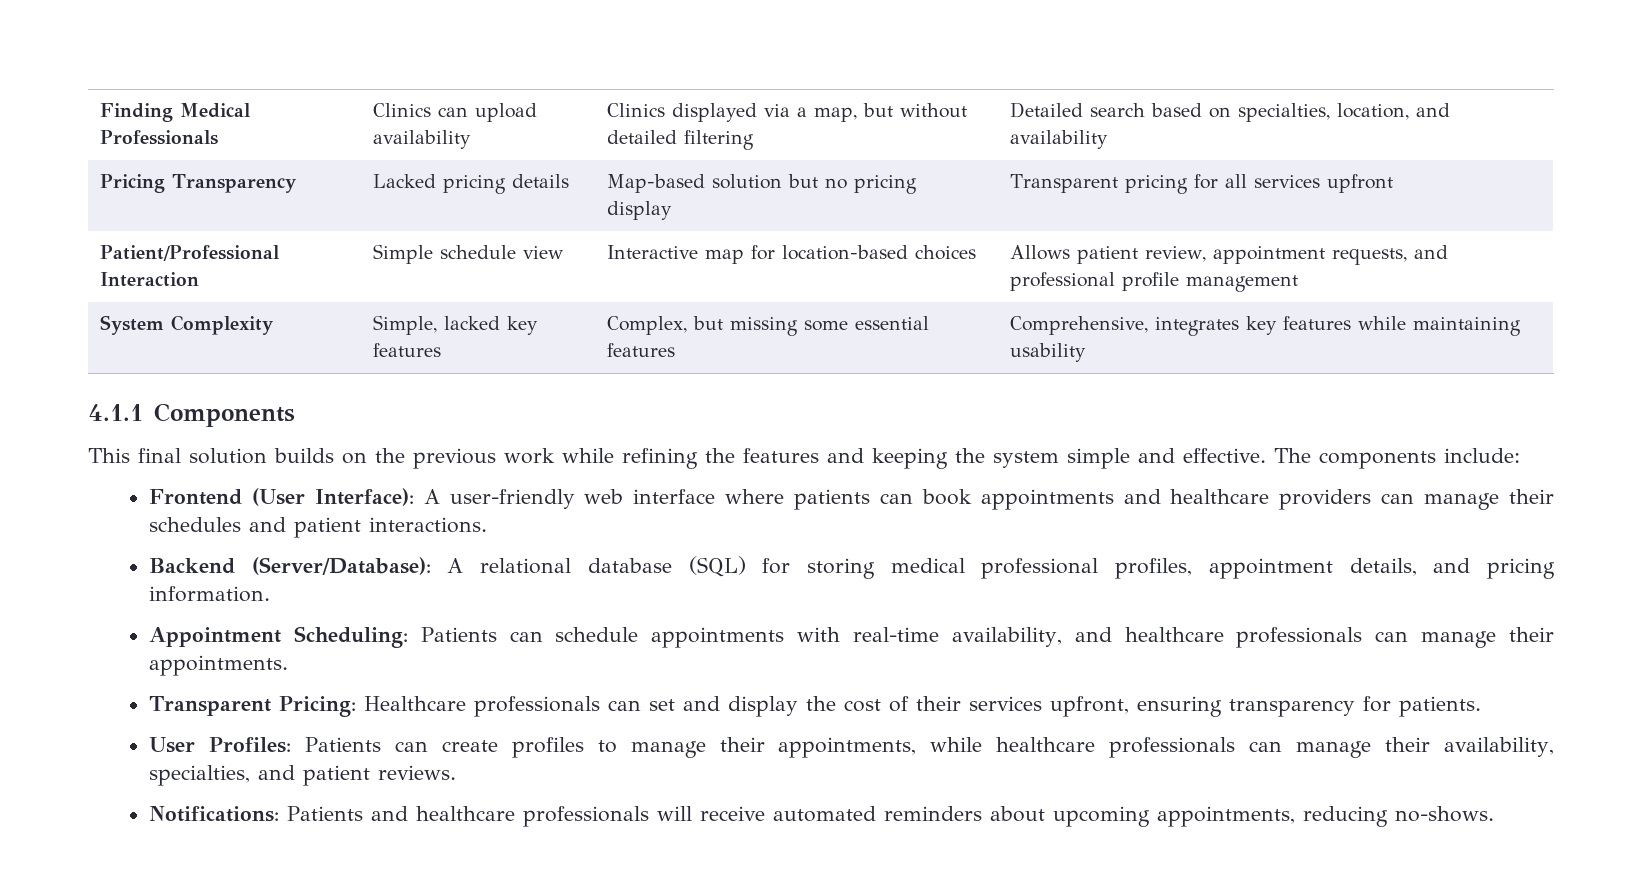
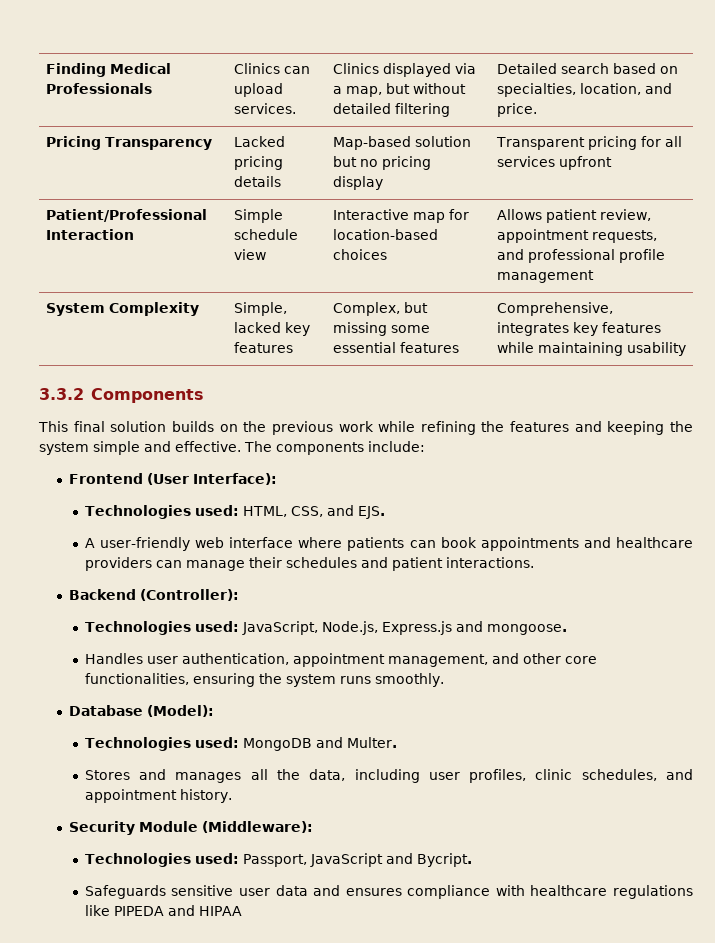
- Finding Medical Professionals | Clinics can upload availability | Clinics displayed via a map, but without detailed filtering | Detailed search based on specialties, location, and availability
+ Finding Medical Professionals | Clinics can upload services. | Clinics displayed via a map, but without detailed filtering | Detailed search based on specialties, location, and price.
- 4.1.1 Components
+ 3.3.2 Components
- Frontend (User Interface): A user-friendly web interface where patients can book appointments and healthcare providers can manage their schedules and patient interactions.
+ Frontend (User Interface):
+ Technologies used: HTML, CSS, and EJS.
+ A user-friendly web interface where patients can book appointments and healthcare providers can manage their schedules and patient interactions.
- Backend (Server/Database): A relational database (SQL) for storing medical professional profiles, appointment details, and pricing information.
- Appointment Scheduling: Patients can schedule appointments with real-time availability, and healthcare professionals can manage their appointments.
- Transparent Pricing: Healthcare professionals can set and display the cost of their services upfront, ensuring transparency for patients.
- User Profiles: Patients can create profiles to manage their appointments, while healthcare professionals can manage their availability, specialties, and patient reviews.
- Notifications: Patients and healthcare professionals will receive automated reminders about upcoming appointments, reducing no-shows.
+ Backend (Controller):
+ Technologies used: JavaScript, Node.js, Express.js and mongoose.
+ Handles user authentication, appointment management, and other core functionalities, ensuring the system runs smoothly.
+ Database (Model):
+ Technologies used: MongoDB and Multer.
+ Stores and manages all the data, including user profiles, clinic schedules, and appointment history.
+ Security Module (Middleware):
+ Technologies used: Passport, JavaScript and Bycript.
+ Safeguards sensitive user data and ensures compliance with healthcare regulations like PIPEDA and HIPAA

